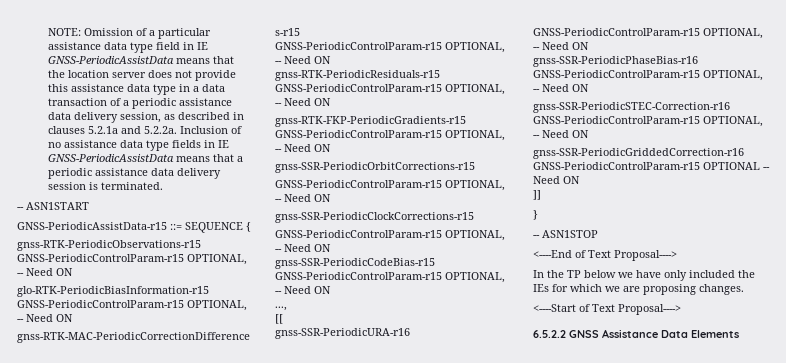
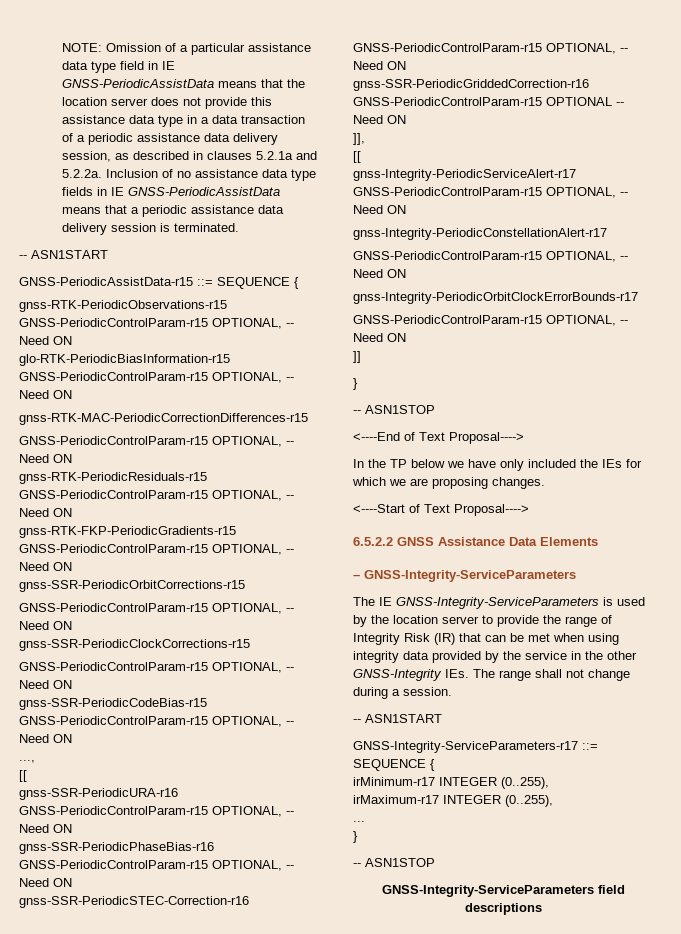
+ ]],
+ [[
+ gnss-Integrity-PeriodicServiceAlert-r17 GNSS-PeriodicControlParam-r15 OPTIONAL, -- Need ON
+ gnss-Integrity-PeriodicConstellationAlert-r17
+ GNSS-PeriodicControlParam-r15 OPTIONAL, -- Need ON
+ gnss-Integrity-PeriodicOrbitClockErrorBounds-r17
+ GNSS-PeriodicControlParam-r15 OPTIONAL, -- Need ON
+ – GNSS-Integrity-ServiceParameters
+ The IE GNSS-Integrity-ServiceParameters is used by the location server to provide the range of Integrity Risk (IR) that can be met when using integrity data provided by the service in the other GNSS-Integrity IEs. The range shall not change during a session.
+ -- ASN1START
+ GNSS-Integrity-ServiceParameters-r17 ::= SEQUENCE {
+ irMinimum-r17 INTEGER (0..255),
+ irMaximum-r17 INTEGER (0..255),
+ ...
+ }
+ -- ASN1STOP
+ GNSS-Integrity-ServiceParameters field descriptions

